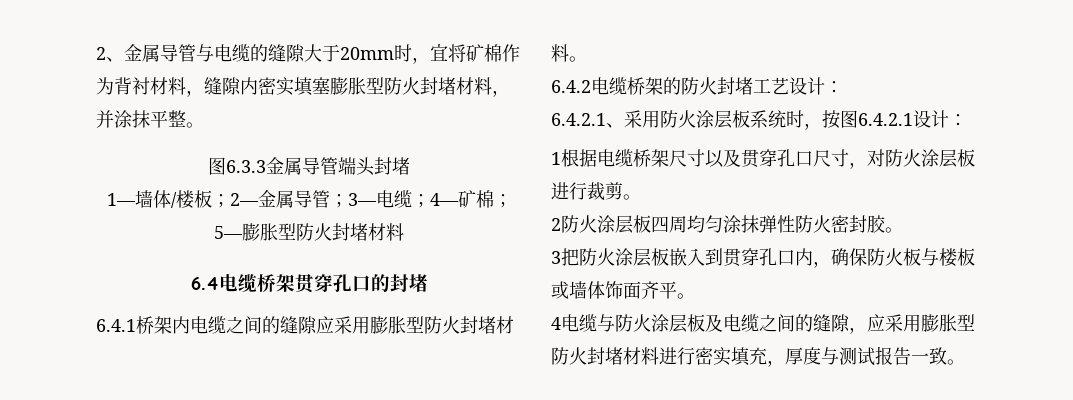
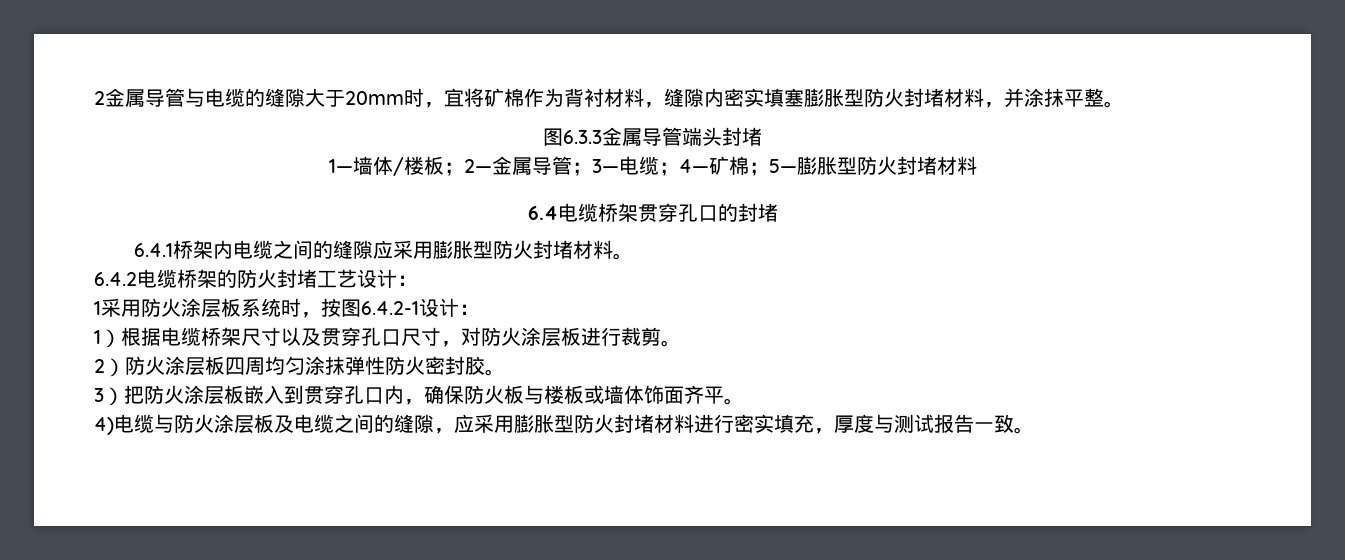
- 2、金属导管与电缆的缝隙大于20mm时，宜将矿棉作为背衬材料，缝隙内密实填塞膨胀型防火封堵材料，并涂抹平整。
+ 2金属导管与电缆的缝隙大于20mm时，宜将矿棉作为背衬材料，缝隙内密实填塞膨胀型防火封堵材料，并涂抹平整。
- 6.4.2.1、采用防火涂层板系统时，按图6.4.2.1设计：
- 1根据电缆桥架尺寸以及贯穿孔口尺寸，对防火涂层板进行裁剪。
+ 1采用防火涂层板系统时，按图6.4.2-1设计：
+ 1）根据电缆桥架尺寸以及贯穿孔口尺寸，对防火涂层板进行裁剪。
- 2防火涂层板四周均匀涂抹弹性防火密封胶。
+ 2）防火涂层板四周均匀涂抹弹性防火密封胶。
- 3把防火涂层板嵌入到贯穿孔口内，确保防火板与楼板或墙体饰面齐平。
+ 3）把防火涂层板嵌入到贯穿孔口内，确保防火板与楼板或墙体饰面齐平。
- 4电缆与防火涂层板及电缆之间的缝隙，应采用膨胀型防火封堵材料进行密实填充，厚度与测试报告一致。
+ 4)电缆与防火涂层板及电缆之间的缝隙，应采用膨胀型防火封堵材料进行密实填充，厚度与测试报告一致。

